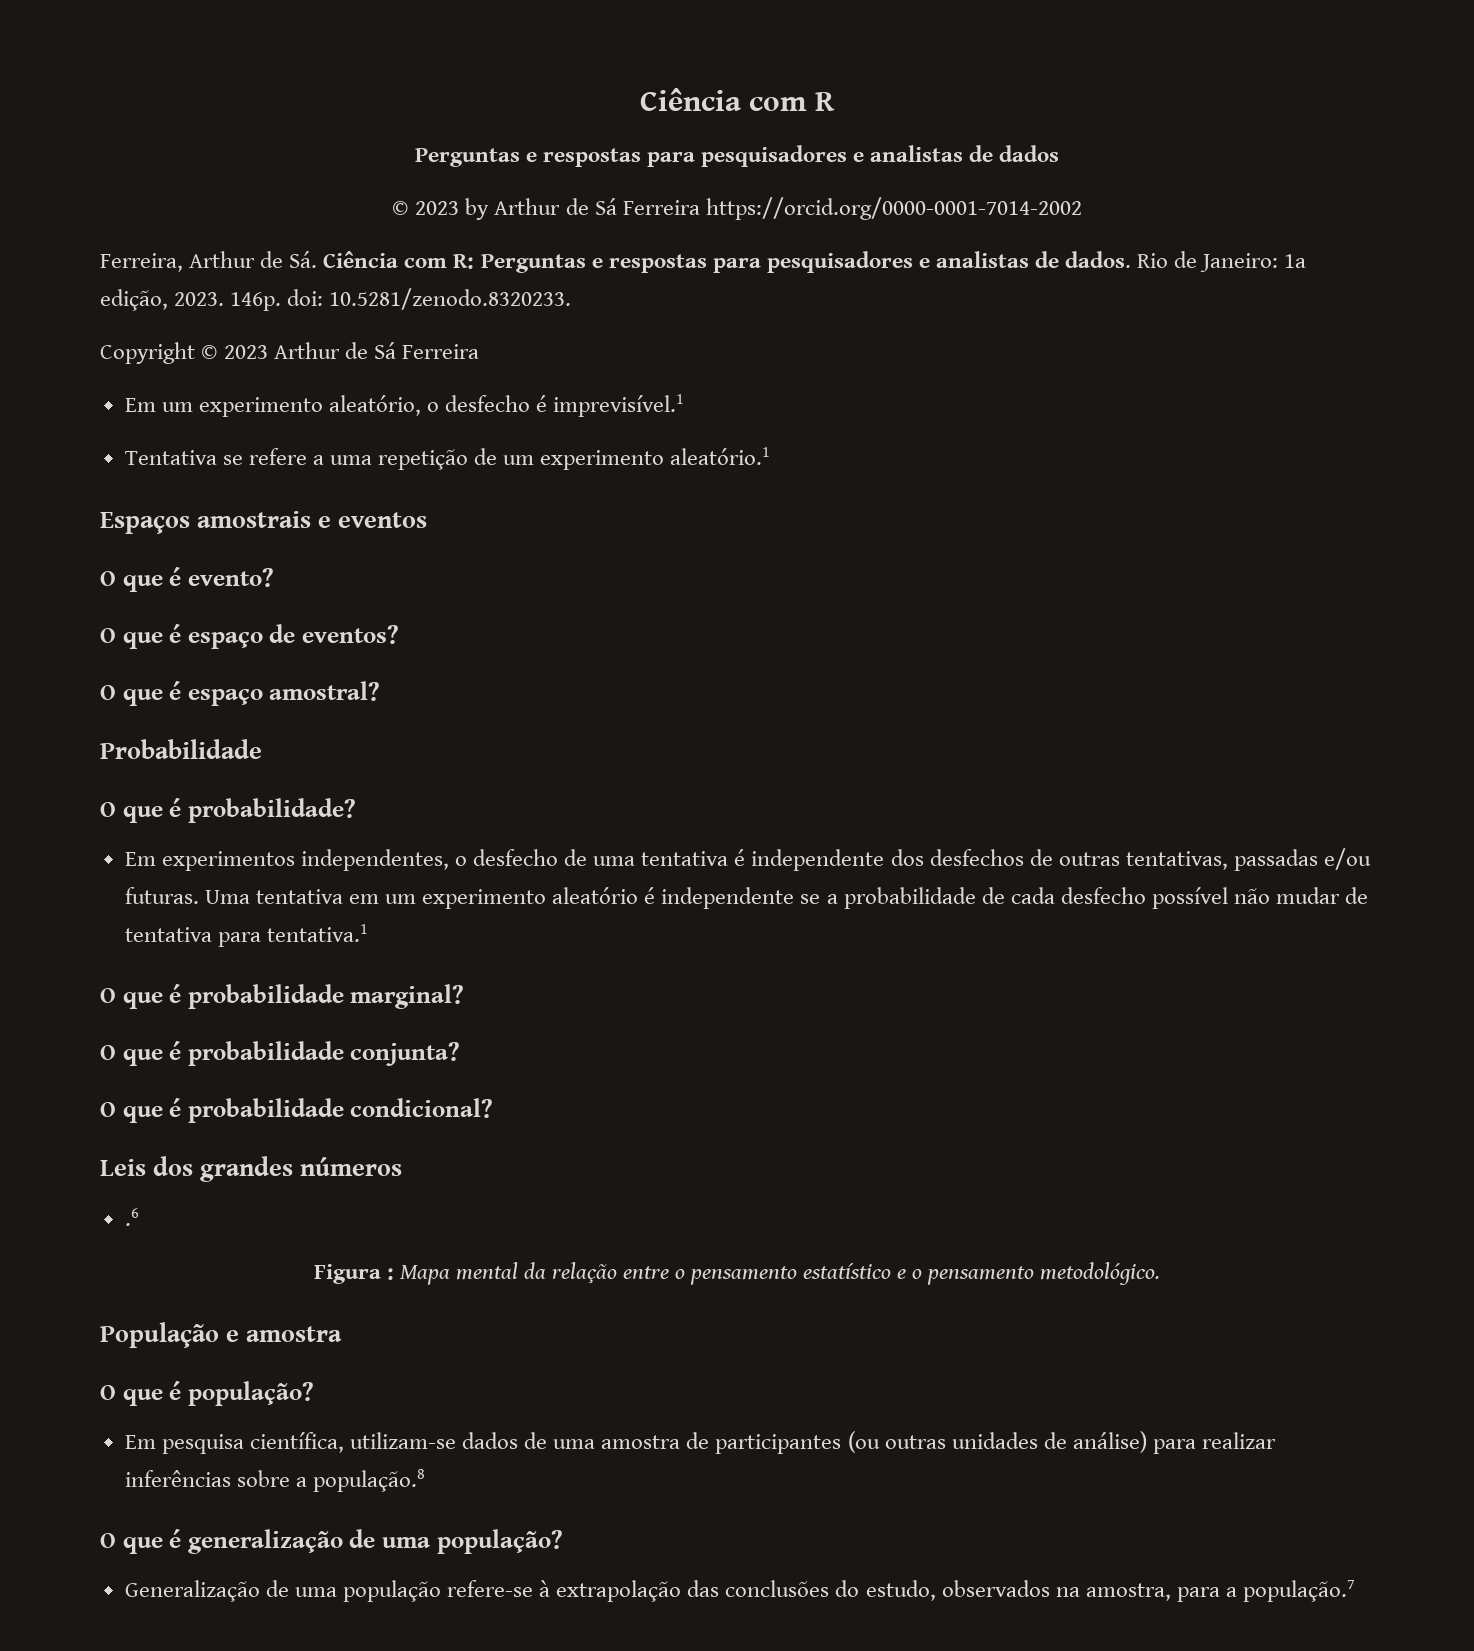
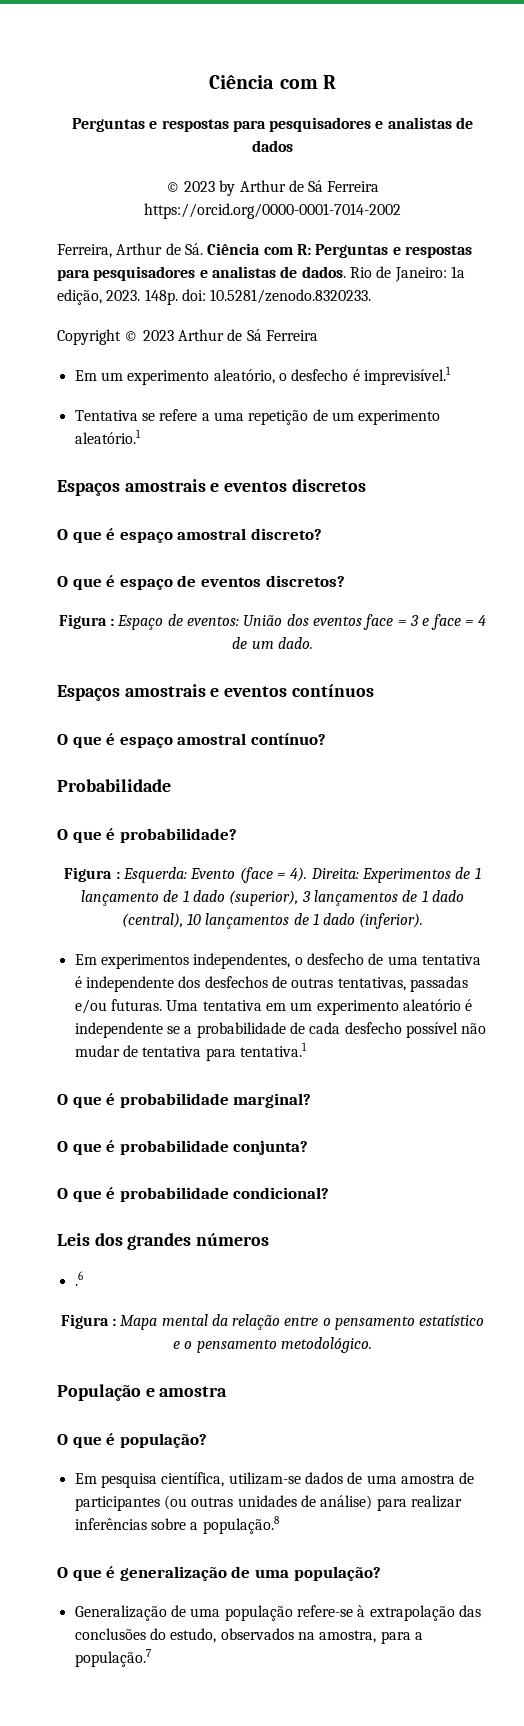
- 146p. doi: 10.5281/zenodo.8320233.
+ 148p. doi: 10.5281/zenodo.8320233.
- Espaços amostrais e eventos
- O que é evento?
+ Espaços amostrais e eventos discretos
+ O que é espaço amostral discreto?
- O que é espaço de eventos?
- O que é espaço amostral?
+ O que é espaço de eventos discretos?
+ Figura : Espaço de eventos: União dos eventos face = 3 e face = 4 de um dado.
+ Espaços amostrais e eventos contínuos
+ O que é espaço amostral contínuo?
+ Figura : Esquerda: Evento (face = 4). Direita: Experimentos de 1 lançamento de 1 dado (superior), 3 lançamentos de 1 dado (central), 10 lançamentos de 1 dado (inferior).

